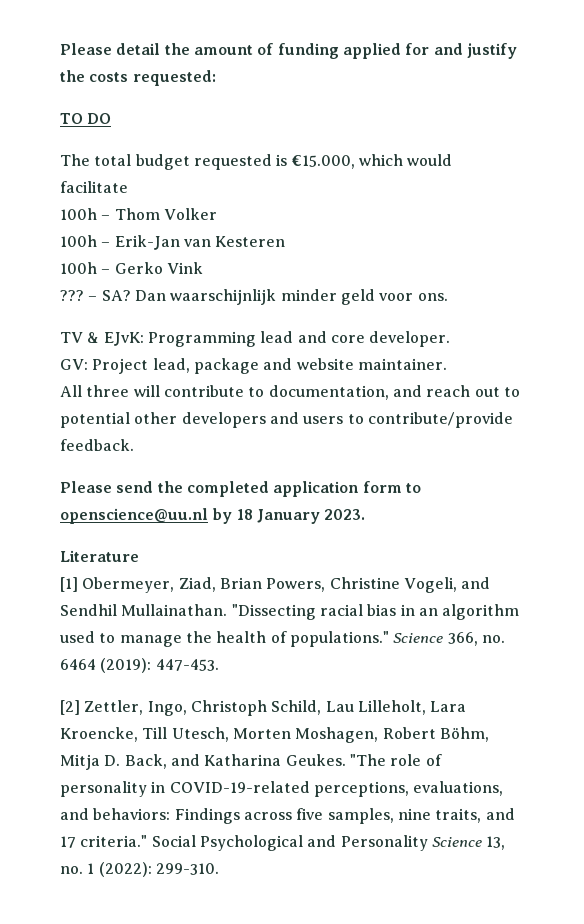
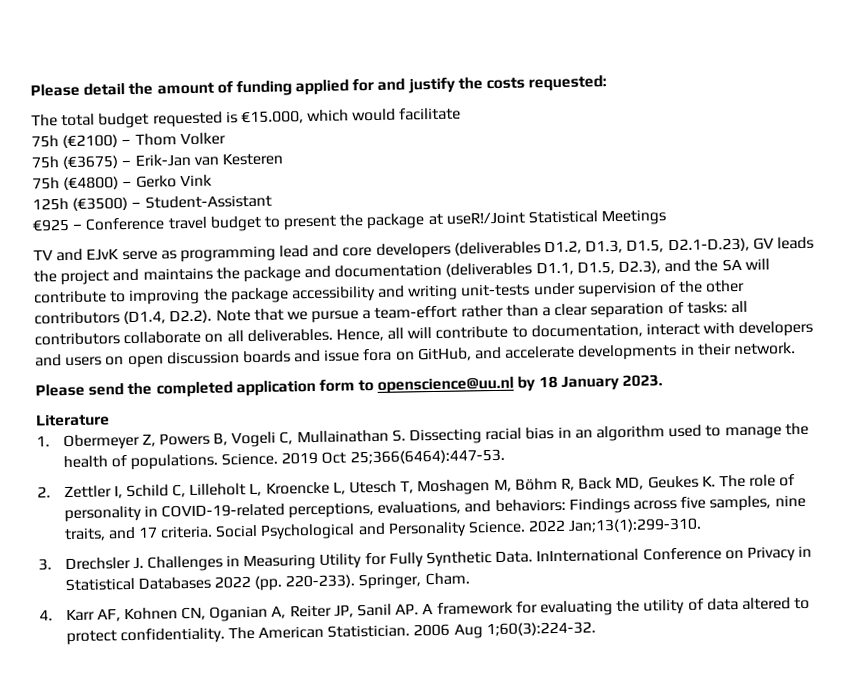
- TO DO
- 100h – Thom Volker
+ 75h (€2100) – Thom Volker
- 100h – Erik-Jan van Kesteren
+ 75h (€3675) – Erik-Jan van Kesteren
- 100h – Gerko Vink
+ 75h (€4800) – Gerko Vink
- ??? – SA? Dan waarschijnlijk minder geld voor ons.
- TV & EJvK: Programming lead and core developer.
- GV: Project lead, package and website maintainer.
- All three will contribute to documentation, and reach out to potential other developers and users to contribute/provide feedback.
+ 125h (€3500) – Student-Assistant
+ €925 – Conference travel budget to present the package at useR!/Joint Statistical Meetings
+ TV and EJvK serve as programming lead and core developers (deliverables D1.2, D1.3, D1.5, D2.1-D.23), GV leads the project and maintains the package and documentation (deliverables D1.1, D1.5, D2.3), and the SA will contribute to improving the package accessibility and writing unit-tests under supervision of the other contributors (D1.4, D2.2). Note that we pursue a team-effort rather than a clear separation of tasks: all contributors collaborate on all deliverables. Hence, all will contribute to documentation, interact with developers and users on open discussion boards and issue fora on GitHub, and accelerate developments in their network.
- [1] Obermeyer, Ziad, Brian Powers, Christine Vogeli, and Sendhil Mullainathan. "Dissecting racial bias in an algorithm used to manage the health of populations." Science 366, no. 6464 (2019): 447-453.
- [2] Zettler, Ingo, Christoph Schild, Lau Lilleholt, Lara Kroencke, Till Utesch, Morten Moshagen, Robert Böhm, Mitja D. Back, and Katharina Geukes. "The role of personality in COVID-19-related perceptions, evaluations, and behaviors: Findings across five samples, nine traits, and 17 criteria."
+ 1. Obermeyer Z, Powers B, Vogeli C, Mullainathan S. Dissecting racial bias in an algorithm used to manage the health of populations. Science. 2019 Oct 25;366(6464):447-53.
+ 2. Zettler I, Schild C, Lilleholt L, Kroencke L, Utesch T, Moshagen M, Böhm R, Back MD, Geukes K. The role of personality in COVID-19-related perceptions, evaluations, and behaviors: Findings across five samples, nine traits, and 17 criteria.
- Social Psychological and Personality Science 13, no. 1 (2022): 299-310.
+ Social Psychological and Personality Science. 2022 Jan;13(1):299-310.
+ 3. Drechsler J. Challenges in Measuring Utility for Fully Synthetic Data. InInternational Conference on Privacy in Statistical Databases 2022 (pp. 220-233). Springer, Cham.
+ 4. Karr AF, Kohnen CN, Oganian A, Reiter JP, Sanil AP. A framework for evaluating the utility of data altered to protect confidentiality. The American Statistician. 2006 Aug 1;60(3):224-32.

